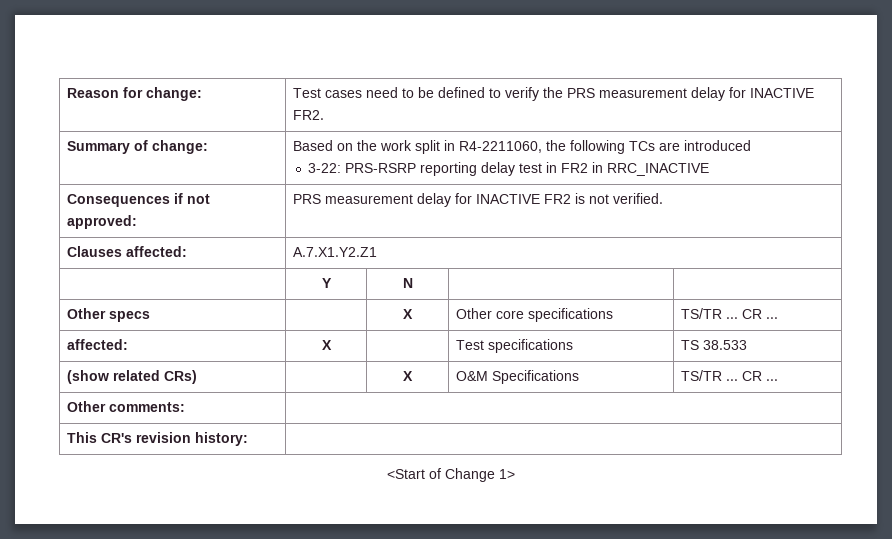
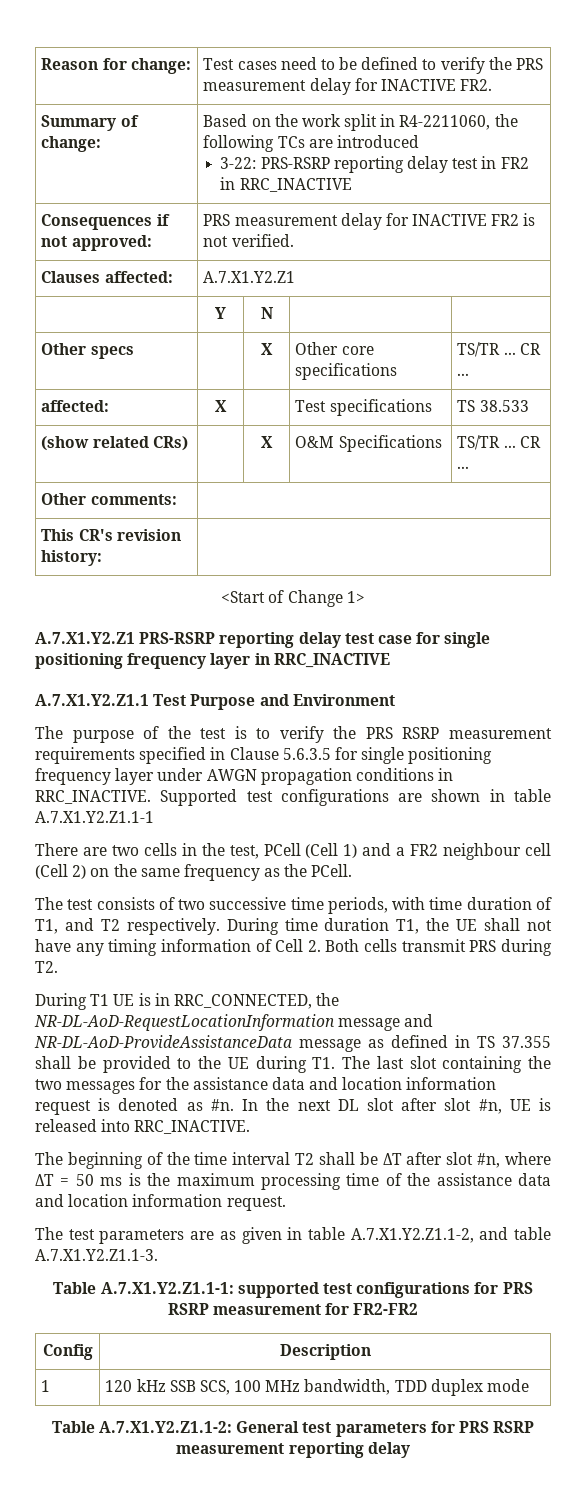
+ A.7.X1.Y2.Z1 PRS-RSRP reporting delay test case for single positioning frequency layer in RRC_INACTIVE
+ A.7.X1.Y2.Z1.1 Test Purpose and Environment
+ The purpose of the test is to verify the PRS RSRP measurement requirements specified in Clause 5.6.3.5 for single positioning frequency layer under AWGN propagation conditions in RRC_INACTIVE. Supported test configurations are shown in table A.7.X1.Y2.Z1.1-1
+ There are two cells in the test, PCell (Cell 1) and a FR2 neighbour cell (Cell 2) on the same frequency as the PCell.
+ The test consists of two successive time periods, with time duration of T1, and T2 respectively. During time duration T1, the UE shall not have any timing information of Cell 2. Both cells transmit PRS during T2.
+ During T1 UE is in RRC_CONNECTED, the NR-DL-AoD-RequestLocationInformation message and NR-DL-AoD-ProvideAssistanceData message as defined in TS 37.355 shall be provided to the UE during T1. The last slot containing the two messages for the assistance data and location information request is denoted as #n. In the next DL slot after slot #n, UE is released into RRC_INACTIVE.
+ The beginning of the time interval T2 shall be ΔT after slot #n, where ΔT = 50 ms is the maximum processing time of the assistance data and location information request.
+ The test parameters are as given in table A.7.X1.Y2.Z1.1-2, and table A.7.X1.Y2.Z1.1-3.
+ Table A.7.X1.Y2.Z1.1-1: supported test configurations for PRS RSRP measurement for FR2-FR2
+ Config | Description
+ 1 | 120 kHz SSB SCS, 100 MHz bandwidth, TDD duplex mode
+ Table A.7.X1.Y2.Z1.1-2: General test parameters for PRS RSRP measurement reporting delay

